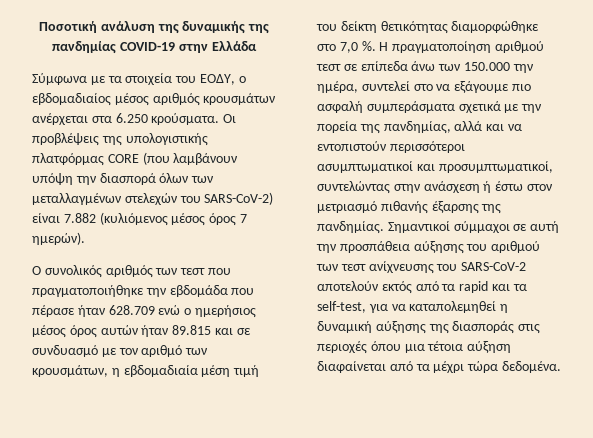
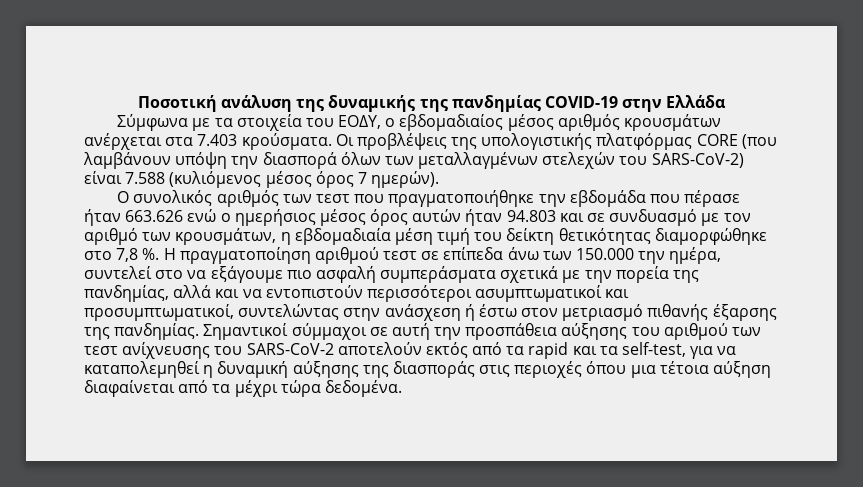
- Σύμφωνα με τα στοιχεία του ΕΟΔΥ, ο εβδομαδιαίος μέσος αριθμός κρουσμάτων ανέρχεται στα 6.250 κρούσματα.
+ Σύμφωνα με τα στοιχεία του ΕΟΔΥ, ο εβδομαδιαίος μέσος αριθμός κρουσμάτων ανέρχεται στα 7.403 κρούσματα.
- Οι προβλέψεις της υπολογιστικής πλατφόρμας CORE (που λαμβάνουν υπόψη την διασπορά όλων των μεταλλαγμένων στελεχών του SARS-CoV-2) είναι 7.882 (κυλιόμενος μέσος όρος 7 ημερών).
+ Οι προβλέψεις της υπολογιστικής πλατφόρμας CORE (που λαμβάνουν υπόψη την διασπορά όλων των μεταλλαγμένων στελεχών του SARS-CoV-2) είναι 7.588 (κυλιόμενος μέσος όρος 7 ημερών).
- Ο συνολικός αριθμός των τεστ που πραγματοποιήθηκε την εβδομάδα που πέρασε ήταν 628.709 ενώ ο ημερήσιος μέσος όρος αυτών ήταν 89.815 και σε συνδυασμό με τον αριθμό των κρουσμάτων, η εβδομαδιαία μέση τιμή του δείκτη θετικότητας διαμορφώθηκε στο 7,0 %.
+ Ο συνολικός αριθμός των τεστ που πραγματοποιήθηκε την εβδομάδα που πέρασε ήταν 663.626 ενώ ο ημερήσιος μέσος όρος αυτών ήταν 94.803 και σε συνδυασμό με τον αριθμό των κρουσμάτων, η εβδομαδιαία μέση τιμή του δείκτη θετικότητας διαμορφώθηκε στο 7,8 %.

